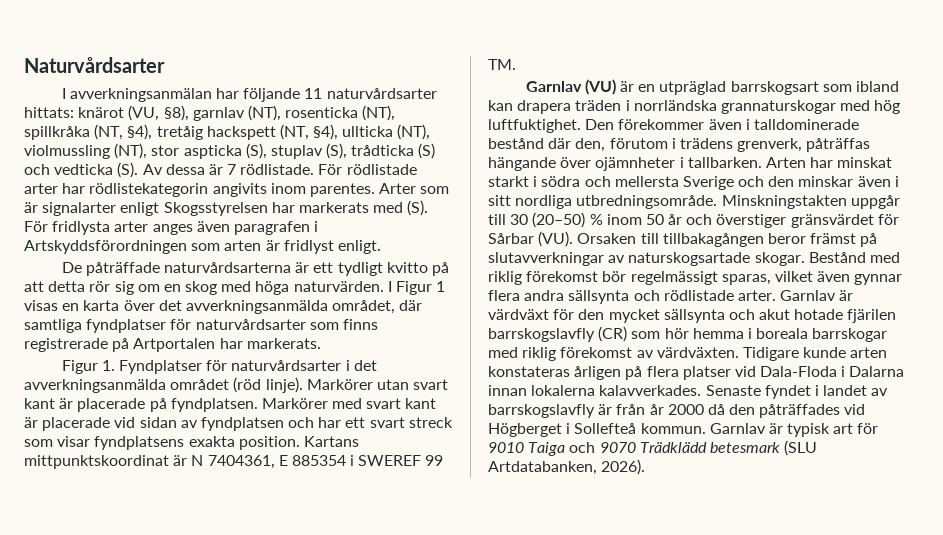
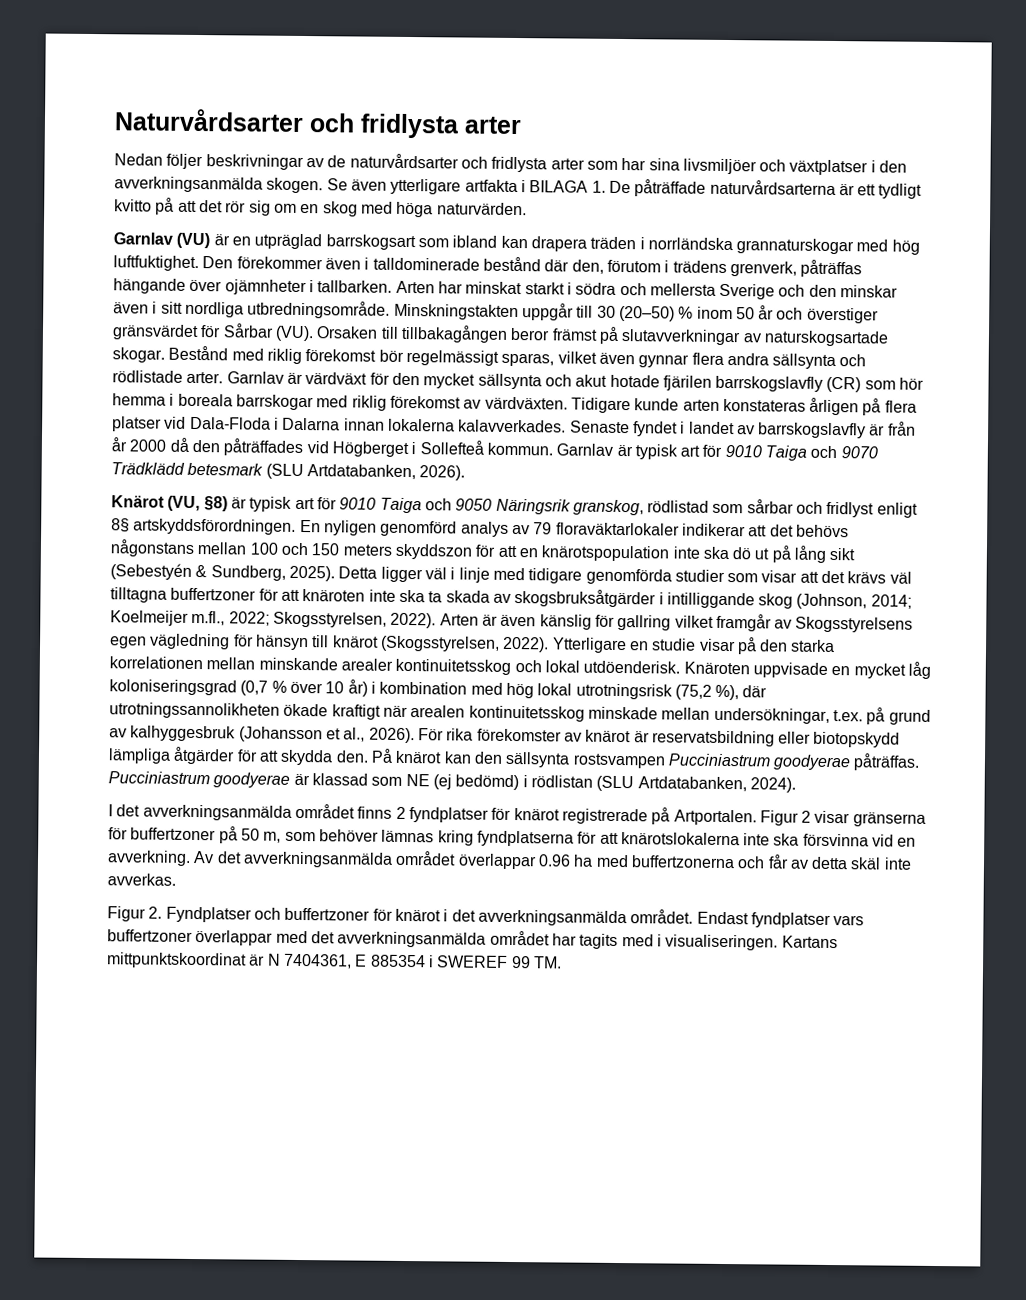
- Naturvårdsarter
- I avverkningsanmälan har följande 11 naturvårdsarter hittats: knärot (VU, §8), garnlav (NT), rosenticka (NT), spillkråka (NT, §4), tretåig hackspett (NT, §4), ullticka (NT), violmussling (NT), stor aspticka (S), stuplav (S), trådticka (S) och vedticka (S). Av dessa är 7 rödlistade. För rödlistade arter har rödlistekategorin angivits inom parentes. Arter som är signalarter enligt Skogsstyrelsen har markerats med (S). För fridlysta arter anges även paragrafen i Artskyddsförordningen som arten är fridlyst enligt.
- De påträffade naturvårdsarterna är ett tydligt kvitto på att detta rör sig om en skog med höga naturvärden. I Figur 1 visas en karta över det avverkningsanmälda området, där samtliga fyndplatser för naturvårdsarter som finns registrerade på Artportalen har markerats.
- Figur 1. Fyndplatser för naturvårdsarter i det avverkningsanmälda området (röd linje). Markörer utan svart kant är placerade på fyndplatsen. Markörer med svart kant är placerade vid sidan av fyndplatsen och har ett svart streck som visar fyndplatsens exakta position. Kartans mittpunktskoordinat är N 7404361, E 885354 i SWEREF 99 TM.
+ Naturvårdsarter och fridlysta arter
+ Nedan följer beskrivningar av de naturvårdsarter och fridlysta arter som har sina livsmiljöer och växtplatser i den avverkningsanmälda skogen. Se även ytterligare artfakta i BILAGA 1. De påträffade naturvårdsarterna är ett tydligt kvitto på att det rör sig om en skog med höga naturvärden.
+ Knärot (VU, §8) är typisk art för 9010 Taiga och 9050 Näringsrik granskog, rödlistad som sårbar och fridlyst enligt 8§ artskyddsförordningen. En nyligen genomförd analys av 79 floraväktarlokaler indikerar att det behövs någonstans mellan 100 och 150 meters skyddszon för att en knärotspopulation inte ska dö ut på lång sikt (Sebestyén & Sundberg, 2025). Detta ligger väl i linje med tidigare genomförda studier som visar att det krävs väl tilltagna buffertzoner för att knäroten inte ska ta skada av skogsbruksåtgärder i intilliggande skog (Johnson, 2014; Koelmeijer m.fl., 2022; Skogsstyrelsen, 2022). Arten är även känslig för gallring vilket framgår av Skogsstyrelsens egen vägledning för hänsyn till knärot (Skogsstyrelsen, 2022). Ytterligare en studie visar på den starka korrelationen mellan minskande arealer kontinuitetsskog och lokal utdöenderisk. Knäroten uppvisade en mycket låg koloniseringsgrad (0,7 % över 10 år) i kombination med hög lokal utrotningsrisk (75,2 %), där utrotningssannolikheten ökade kraftigt när arealen kontinuitetsskog minskade mellan undersökningar, t.ex. på grund av kalhyggesbruk (Johansson et al., 2026). För rika förekomster av knärot är reservatsbildning eller biotopskydd lämpliga åtgärder för att skydda den. På knärot kan den sällsynta rostsvampen Pucciniastrum goodyerae påträffas. Pucciniastrum goodyerae är klassad som NE (ej bedömd) i rödlistan (SLU Artdatabanken, 2024).
+ I det avverkningsanmälda området finns 2 fyndplatser för knärot registrerade på Artportalen. Figur 2 visar gränserna för buffertzoner på 50 m, som behöver lämnas kring fyndplatserna för att knärotslokalerna inte ska försvinna vid en avverkning. Av det avverkningsanmälda området överlappar 0.96 ha med buffertzonerna och får av detta skäl inte avverkas.
+ Figur 2. Fyndplatser och buffertzoner för knärot i det avverkningsanmälda området. Endast fyndplatser vars buffertzoner överlappar med det avverkningsanmälda området har tagits med i visualiseringen. Kartans mittpunktskoordinat är N 7404361, E 885354 i SWEREF 99 TM.

